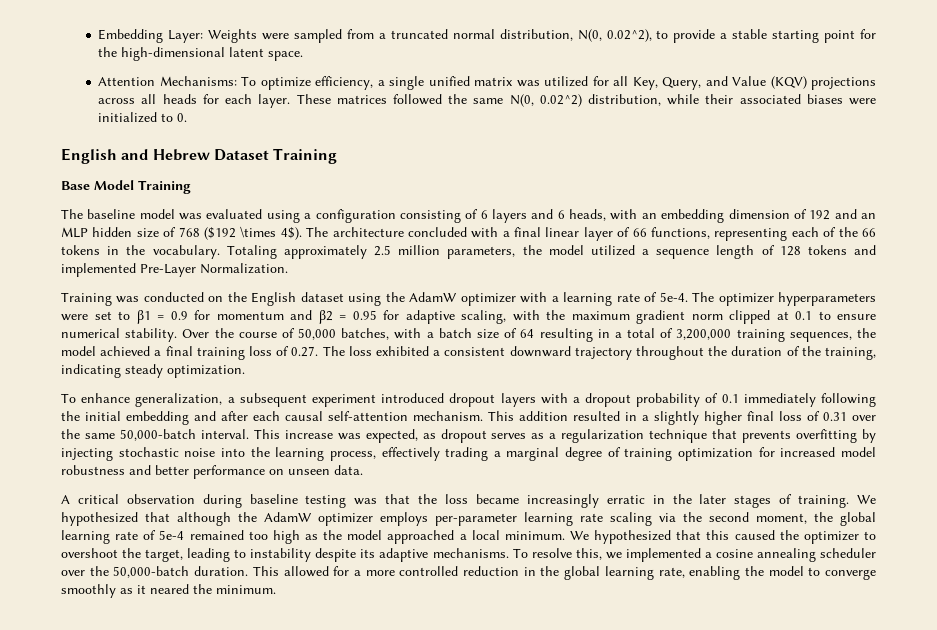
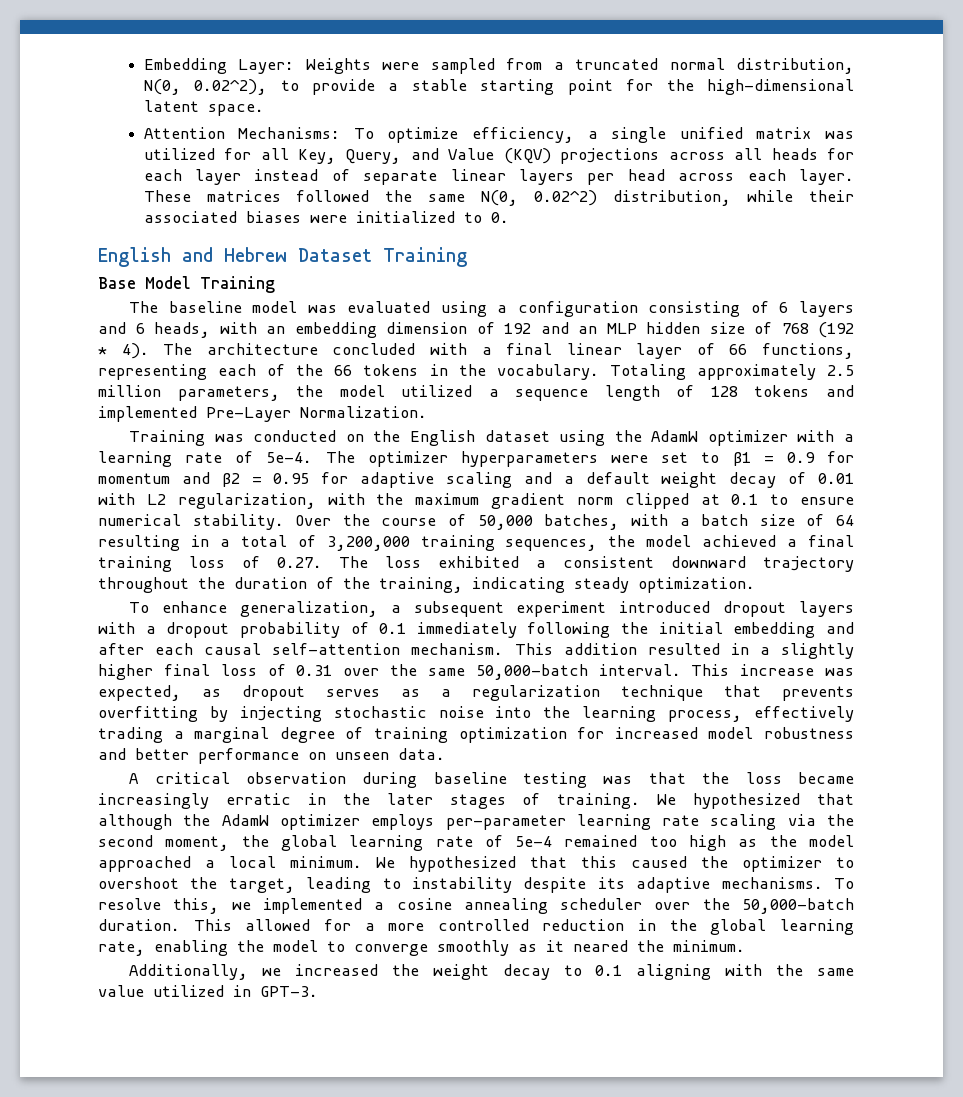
- Attention Mechanisms: To optimize efficiency, a single unified matrix was utilized for all Key, Query, and Value (KQV) projections across all heads for each layer.
+ Attention Mechanisms: To optimize efficiency, a single unified matrix was utilized for all Key, Query, and Value (KQV) projections across all heads for each layer instead of separate linear layers per head across each layer.
- The baseline model was evaluated using a configuration consisting of 6 layers and 6 heads, with an embedding dimension of 192 and an MLP hidden size of 768 ($192 \times 4$).
+ The baseline model was evaluated using a configuration consisting of 6 layers and 6 heads, with an embedding dimension of 192 and an MLP hidden size of 768 (192 * 4).
- The optimizer hyperparameters were set to β1 = 0.9 for momentum and β2 = 0.95 for adaptive scaling, with the maximum gradient norm clipped at 0.1 to ensure numerical stability.
+ The optimizer hyperparameters were set to β1 = 0.9 for momentum and β2 = 0.95 for adaptive scaling and a default weight decay of 0.01 with L2 regularization, with the maximum gradient norm clipped at 0.1 to ensure numerical stability.
+ Additionally, we increased the weight decay to 0.1 aligning with the same value utilized in GPT-3.

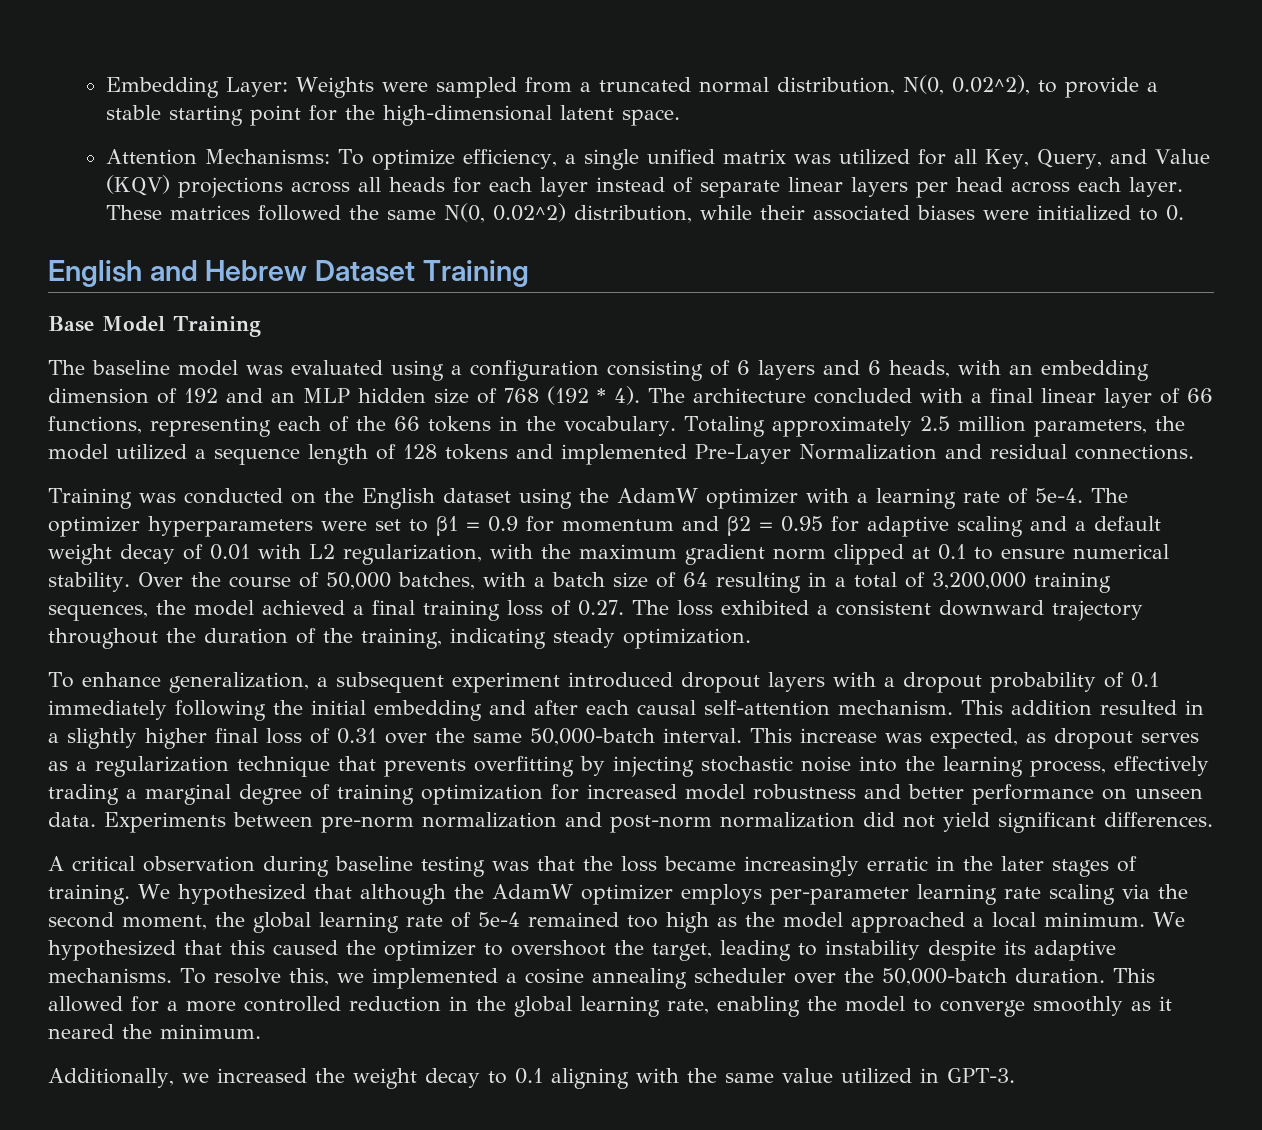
- Totaling approximately 2.5 million parameters, the model utilized a sequence length of 128 tokens and implemented Pre-Layer Normalization.
+ Totaling approximately 2.5 million parameters, the model utilized a sequence length of 128 tokens and implemented Pre-Layer Normalization and residual connections.
+ Experiments between pre-norm normalization and post-norm normalization did not yield significant differences.

